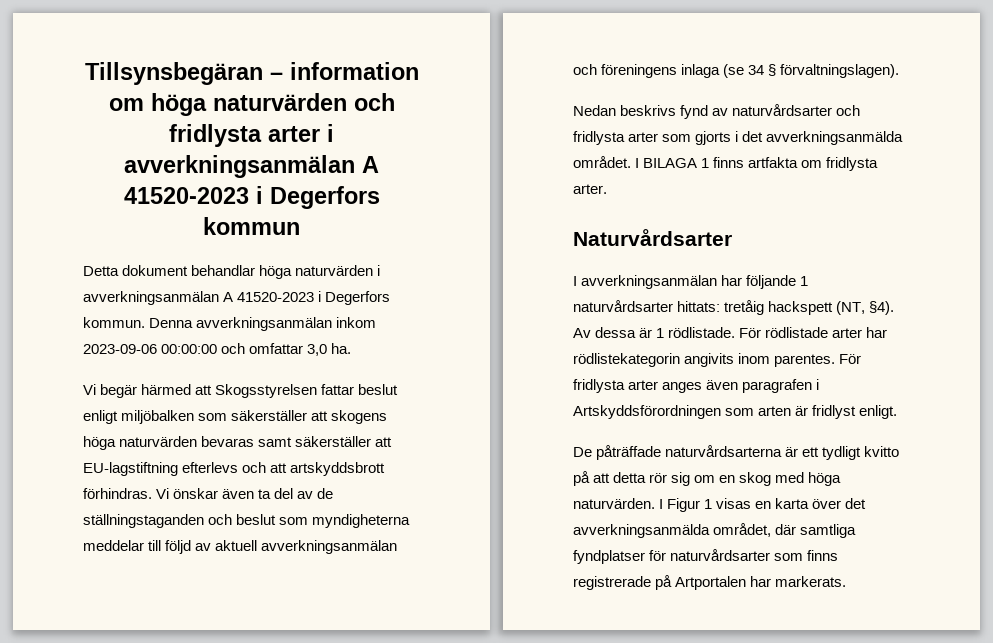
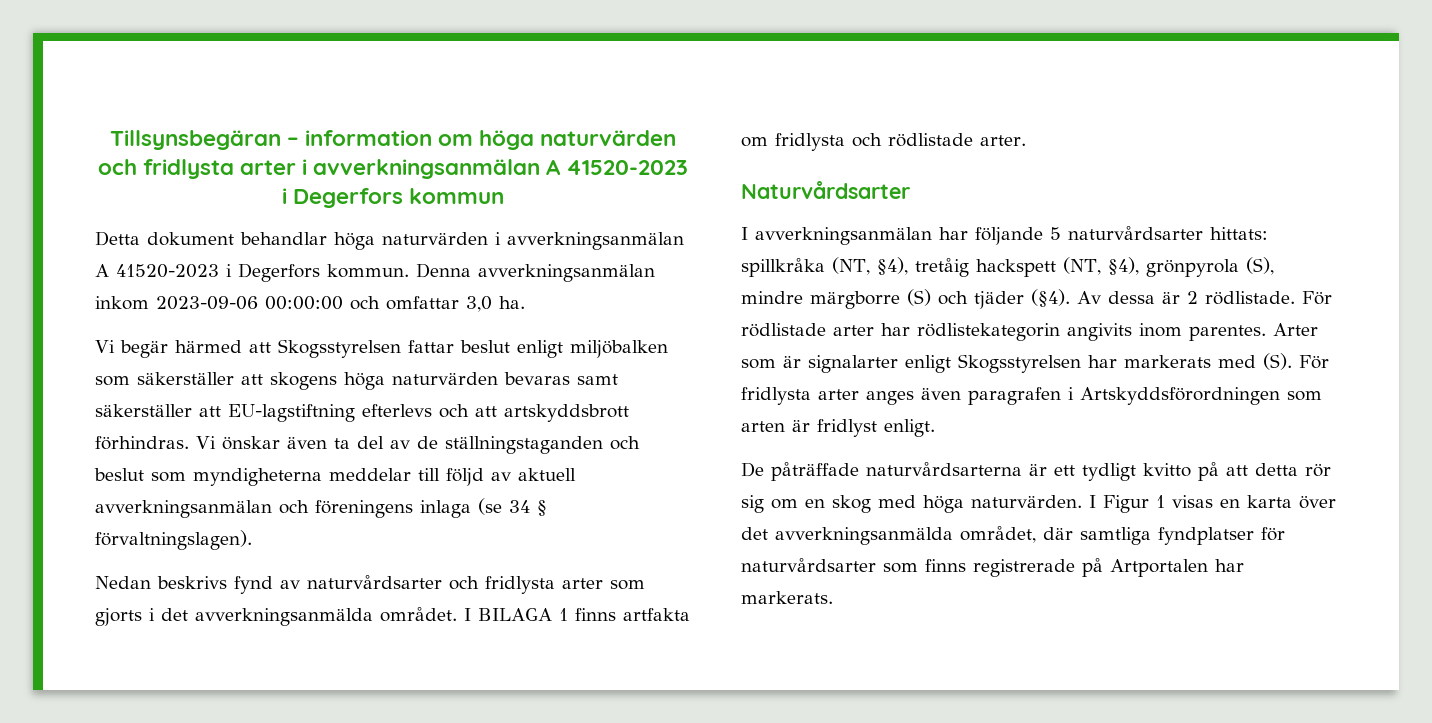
- I BILAGA 1 finns artfakta om fridlysta arter.
+ I BILAGA 1 finns artfakta om fridlysta och rödlistade arter.
- I avverkningsanmälan har följande 1 naturvårdsarter hittats: tretåig hackspett (NT, §4).
+ I avverkningsanmälan har följande 5 naturvårdsarter hittats: spillkråka (NT, §4), tretåig hackspett (NT, §4), grönpyrola (S), mindre märgborre (S) och tjäder (§4).
- Av dessa är 1 rödlistade.
+ Av dessa är 2 rödlistade.
- För fridlysta arter anges även paragrafen i Artskyddsförordningen som arten är fridlyst enligt.
+ Arter som är signalarter enligt Skogsstyrelsen har markerats med (S). För fridlysta arter anges även paragrafen i Artskyddsförordningen som arten är fridlyst enligt.

